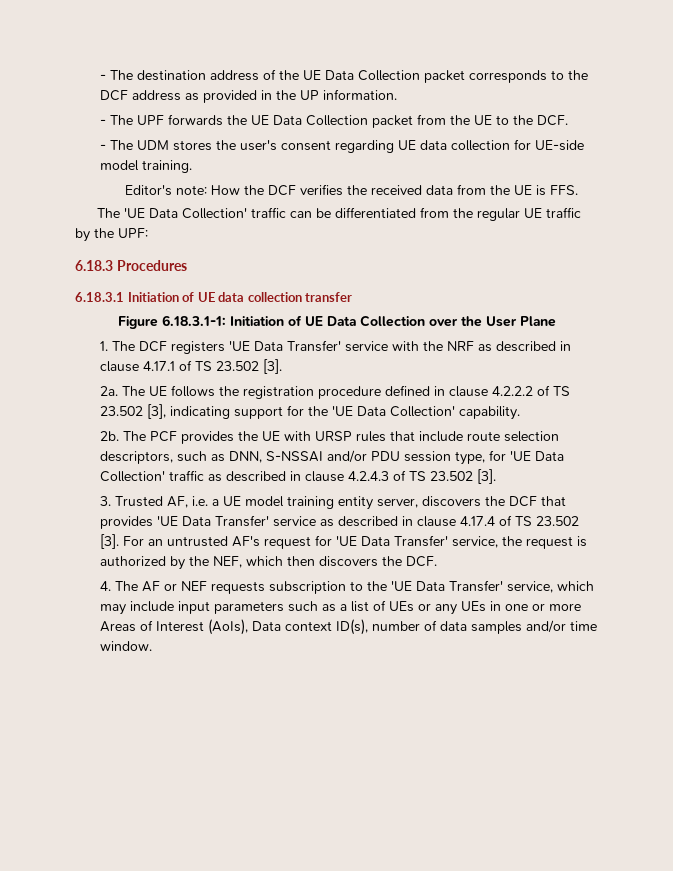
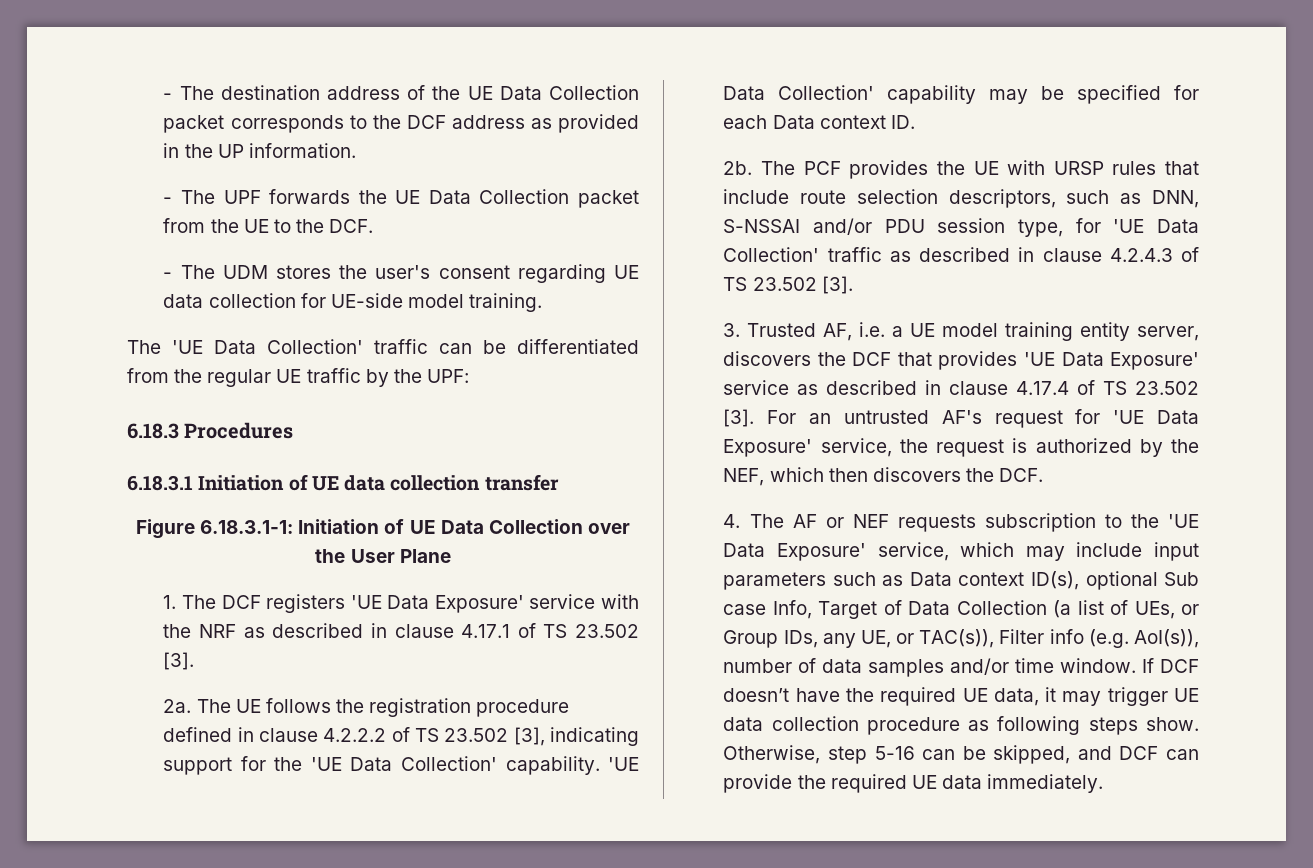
- Editor's note: How the DCF verifies the received data from the UE is FFS.
- 1. The DCF registers 'UE Data Transfer' service with the NRF as described in clause 4.17.1 of TS 23.502 [3].
+ 1. The DCF registers 'UE Data Exposure' service with the NRF as described in clause 4.17.1 of TS 23.502 [3].
+ 'UE Data Collection' capability may be specified for each Data context ID.
- 3. Trusted AF, i.e. a UE model training entity server, discovers the DCF that provides 'UE Data Transfer' service as described in clause 4.17.4 of TS 23.502 [3].
+ 3. Trusted AF, i.e. a UE model training entity server, discovers the DCF that provides 'UE Data Exposure' service as described in clause 4.17.4 of TS 23.502 [3].
- For an untrusted AF's request for 'UE Data Transfer' service, the request is authorized by the NEF, which then discovers the DCF.
+ For an untrusted AF's request for 'UE Data Exposure' service, the request is authorized by the NEF, which then discovers the DCF.
- 4. The AF or NEF requests subscription to the 'UE Data Transfer' service, which may include input parameters such as a list of UEs or any UEs in one or more Areas of Interest (AoIs), Data context ID(s), number of data samples and/or time window.
+ 4. The AF or NEF requests subscription to the 'UE Data Exposure' service, which may include input parameters such as Data context ID(s), optional Sub case Info, Target of Data Collection (a list of UEs, or Group IDs, any UE, or TAC(s)), Filter info (e.g. AoI(s)), number of data samples and/or time window.
+ If DCF doesn’t have the required UE data, it may trigger UE data collection procedure as following steps show. Otherwise, step 5-16 can be skipped, and DCF can provide the required UE data immediately.

